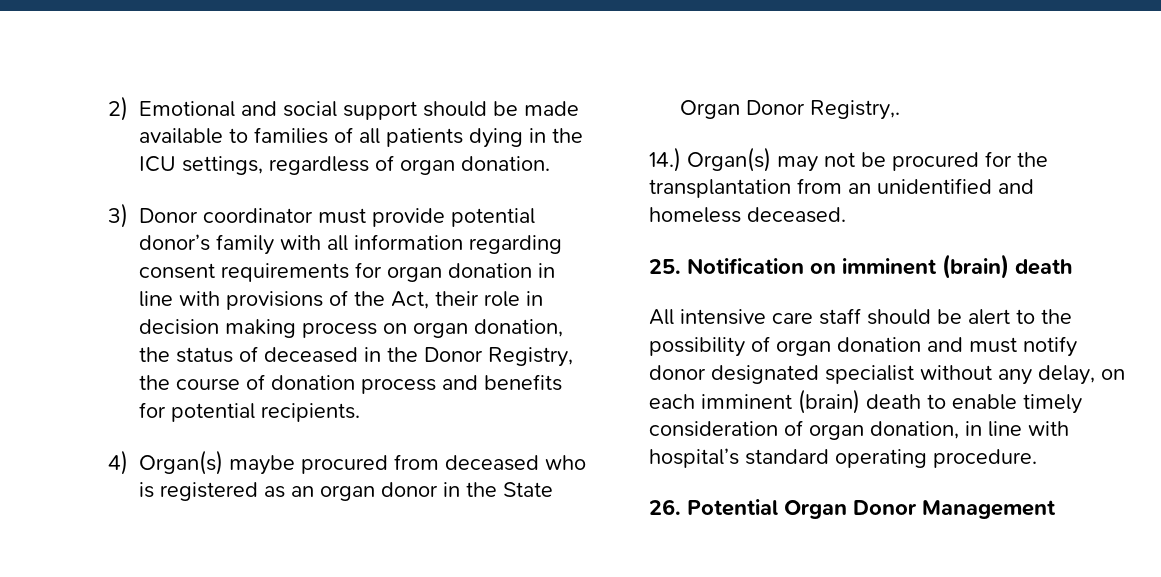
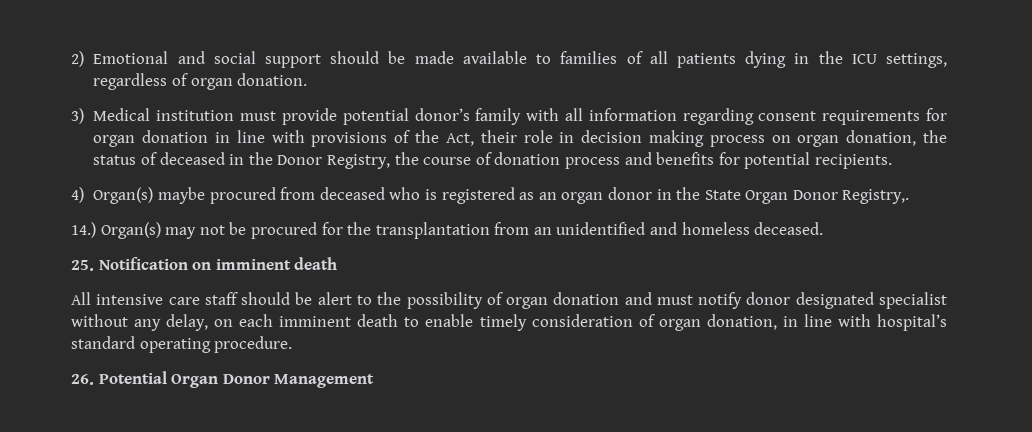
- 3) Donor coordinator must provide potential donor’s family with all information regarding consent requirements for organ donation in line with provisions of the Act, their role in decision making process on organ donation, the status of deceased in the Donor Registry, the course of donation process and benefits for potential recipients.
+ 3) Medical institution must provide potential donor’s family with all information regarding consent requirements for organ donation in line with provisions of the Act, their role in decision making process on organ donation, the status of deceased in the Donor Registry, the course of donation process and benefits for potential recipients.
- 25. Notification on imminent (brain) death
+ 25. Notification on imminent death
- All intensive care staff should be alert to the possibility of organ donation and must notify donor designated specialist without any delay, on each imminent (brain) death to enable timely consideration of organ donation, in line with hospital’s standard operating procedure.
+ All intensive care staff should be alert to the possibility of organ donation and must notify donor designated specialist without any delay, on each imminent death to enable timely consideration of organ donation, in line with hospital’s standard operating procedure.

